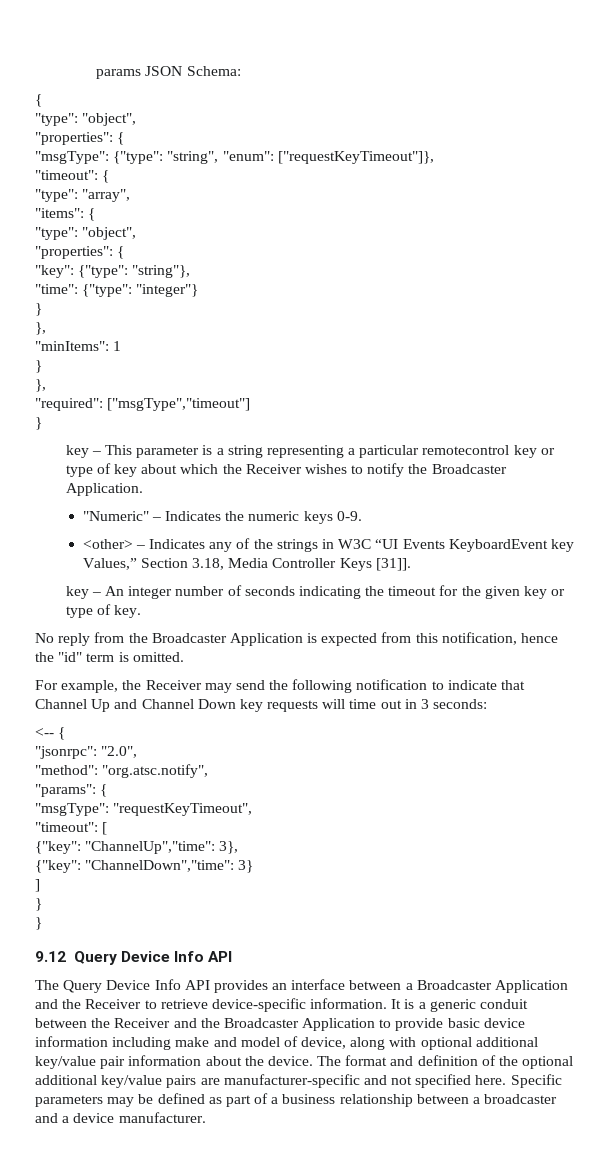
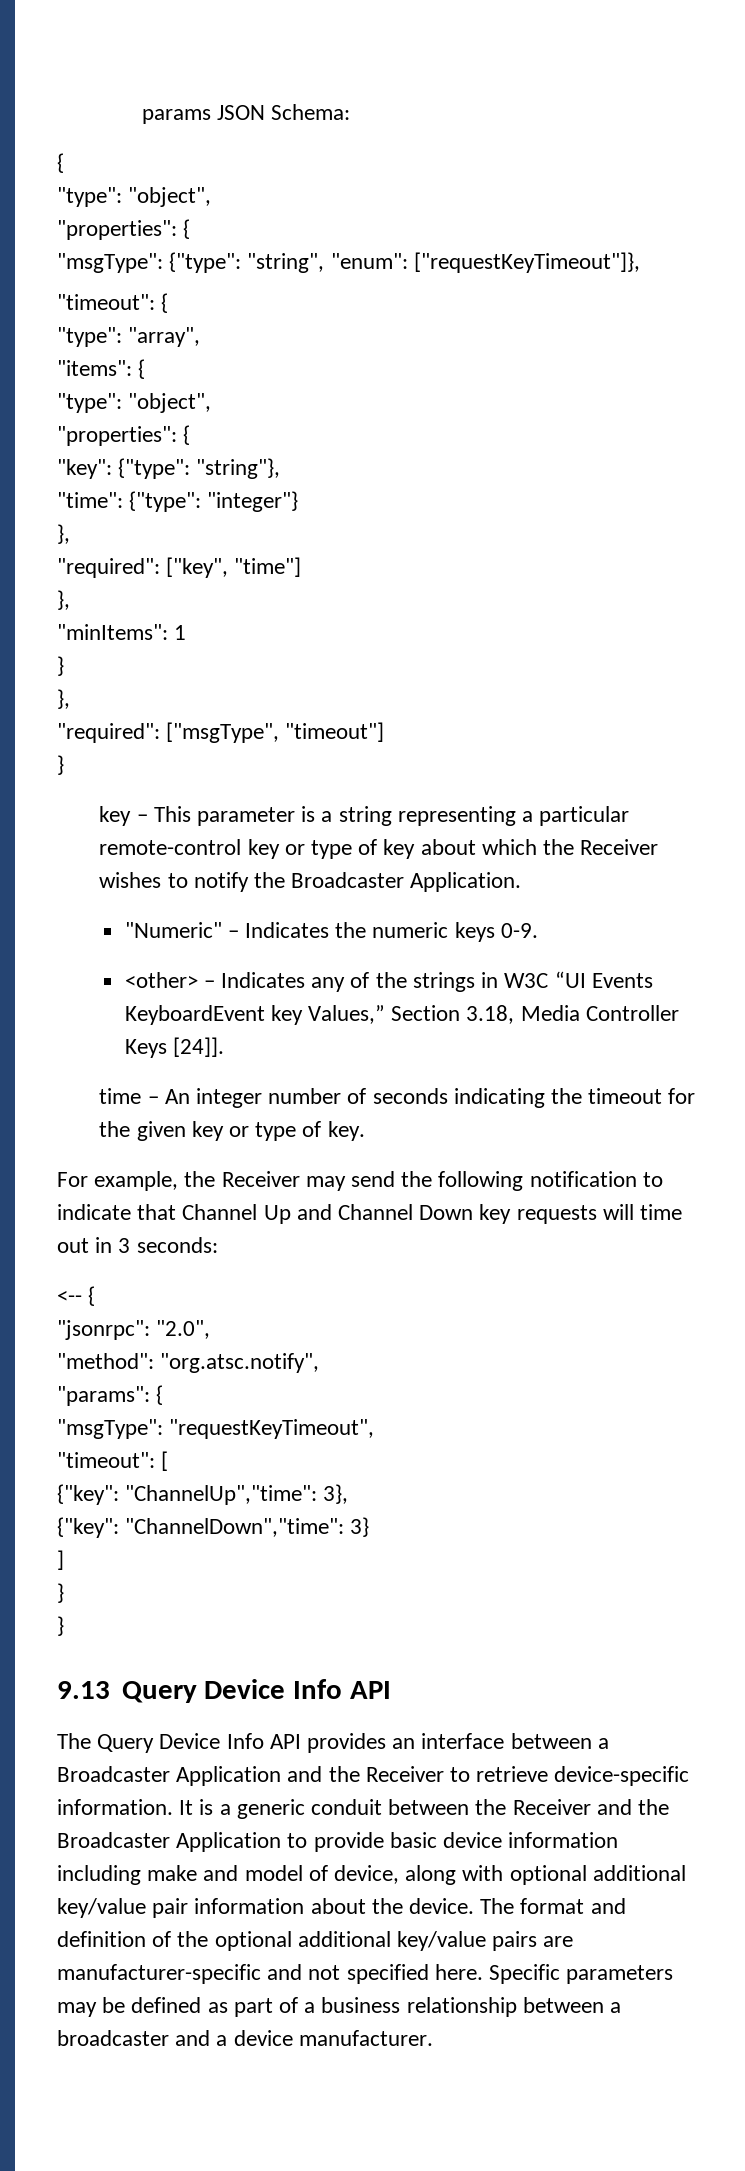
  "time": {"type": "integer"}
- }
+ },
+ "required": ["key", "time"]
- "required": ["msgType","timeout"]
+ "required": ["msgType", "timeout"]
- key – This parameter is a string representing a particular remotecontrol key or type of key about which the Receiver wishes to notify the Broadcaster Application.
+ key – This parameter is a string representing a particular remote-control key or type of key about which the Receiver wishes to notify the Broadcaster Application.
- <other> – Indicates any of the strings in W3C “UI Events KeyboardEvent key Values,” Section 3.18, Media Controller Keys [31]].
- key – An integer number of seconds indicating the timeout for the given key or type of key.
+ <other> – Indicates any of the strings in W3C “UI Events KeyboardEvent key Values,” Section 3.18, Media Controller Keys [24]].
+ time – An integer number of seconds indicating the timeout for the given key or type of key.
- No reply from the Broadcaster Application is expected from this notification, hence the "id" term is omitted.
- 9.12 Query Device Info API
+ 9.13 Query Device Info API

